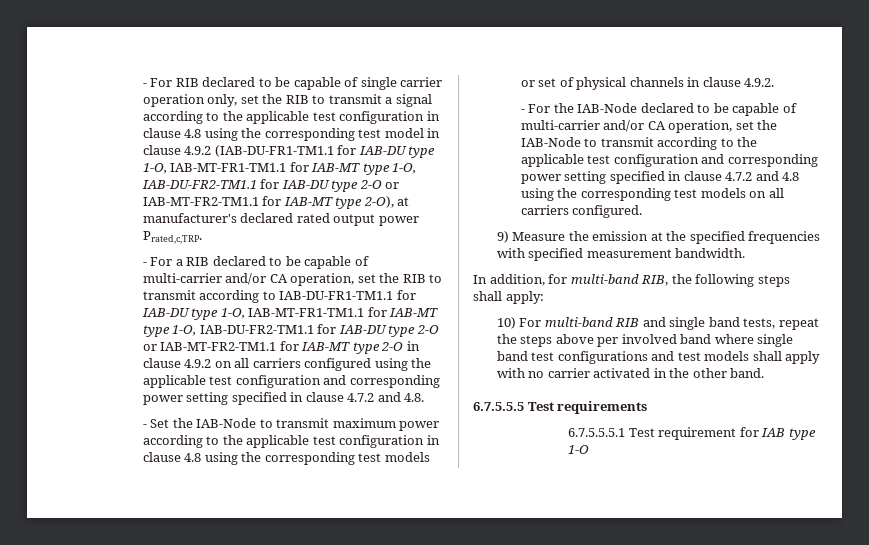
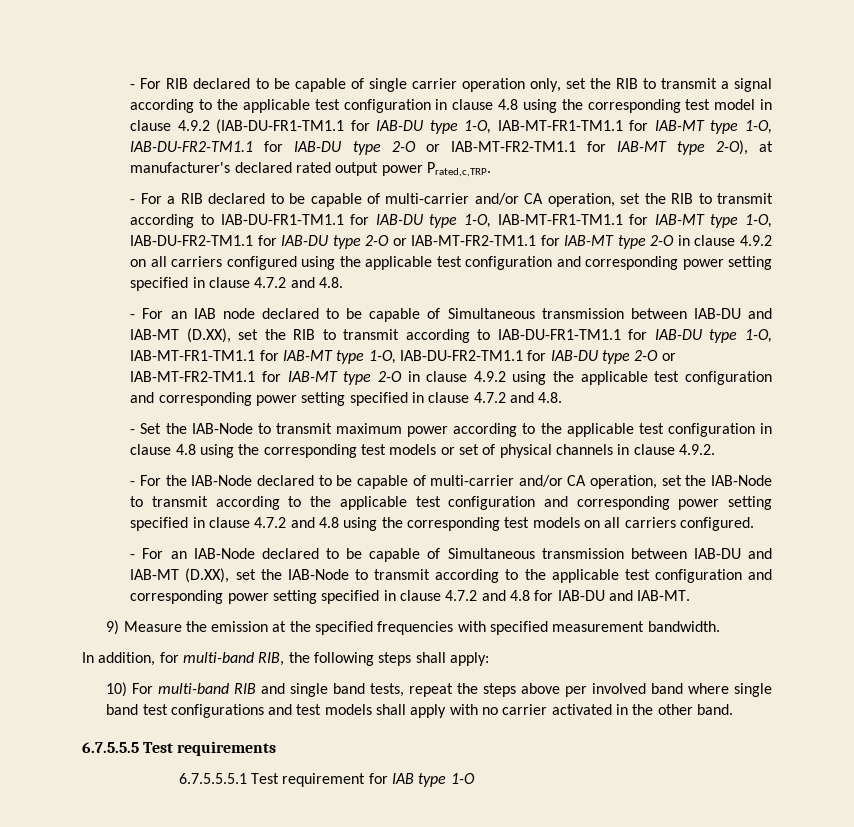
+ - For an IAB node declared to be capable of Simultaneous transmission between IAB-DU and IAB-MT (D.XX), set the RIB to transmit according to IAB-DU-FR1-TM1.1 for IAB-DU type 1-O, IAB-MT-FR1-TM1.1 for IAB-MT type 1-O, IAB-DU-FR2-TM1.1 for IAB-DU type 2-O or IAB-MT-FR2-TM1.1 for IAB-MT type 2-O in clause 4.9.2 using the applicable test configuration and corresponding power setting specified in clause 4.7.2 and 4.8.
+ - For an IAB-Node declared to be capable of Simultaneous transmission between IAB-DU and IAB-MT (D.XX), set the IAB-Node to transmit according to the applicable test configuration and corresponding power setting specified in clause 4.7.2 and 4.8 for IAB-DU and IAB-MT.

